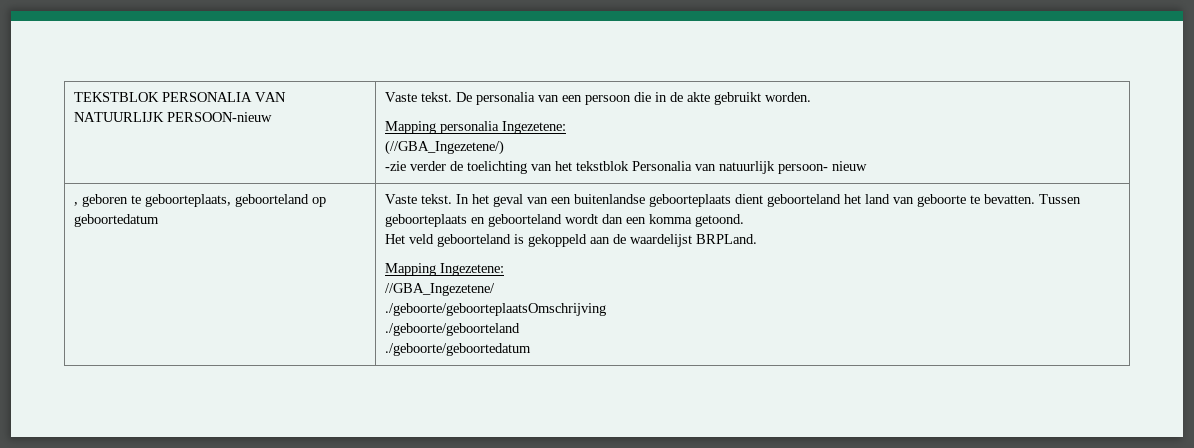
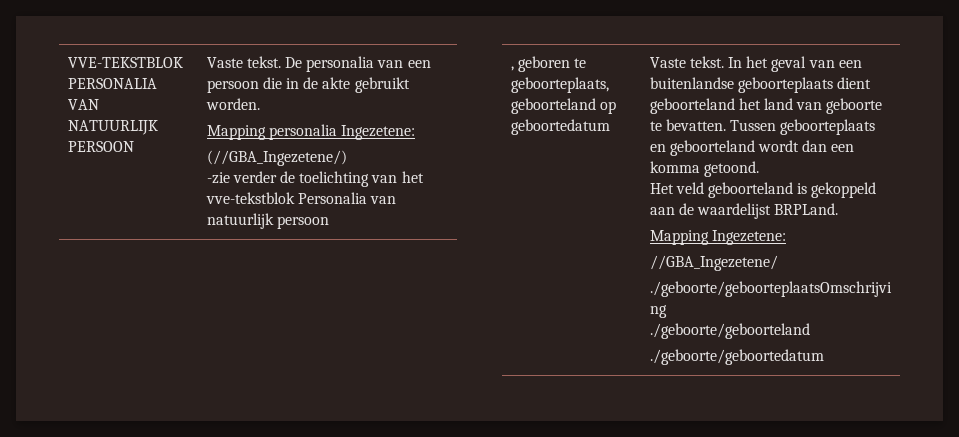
- TEKSTBLOK PERSONALIA VAN NATUURLIJK PERSOON-nieuw | Vaste tekst. De personalia van een persoon die in de akte gebruikt worden.
+ VVE-TEKSTBLOK PERSONALIA VAN NATUURLIJK PERSOON | Vaste tekst. De personalia van een persoon die in de akte gebruikt worden.
  Mapping personalia Ingezetene:
  (//GBA_Ingezetene/)
- -zie verder de toelichting van het tekstblok Personalia van natuurlijk persoon- nieuw
+ -zie verder de toelichting van het vve-tekstblok Personalia van natuurlijk persoon

